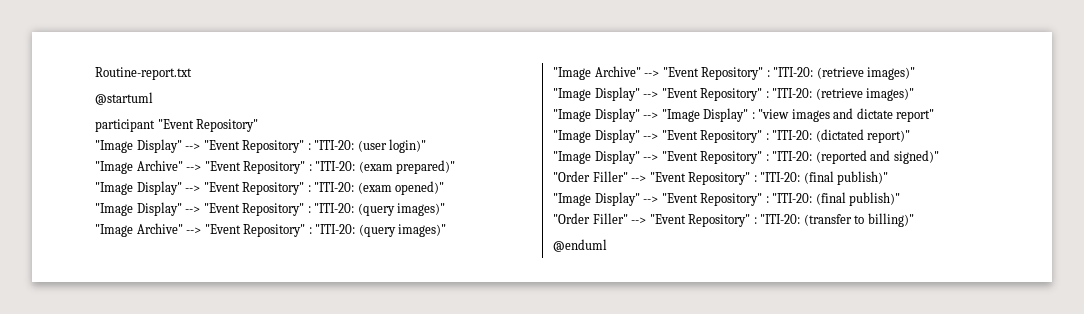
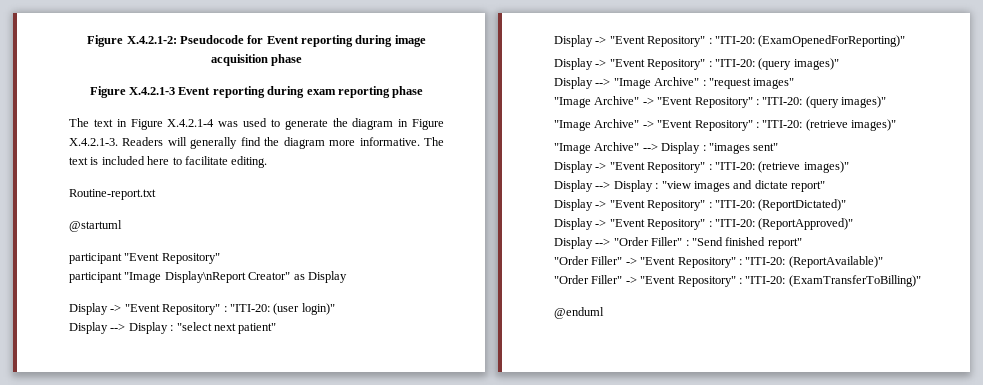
+ Figure X.4.2.1-2: Pseudocode for Event reporting during image acquisition phase
+ Figure X.4.2.1-3 Event reporting during exam reporting phase
+ The text in Figure X.4.2.1-4 was used to generate the diagram in Figure X.4.2.1-3. Readers will generally find the diagram more informative. The text is included here to facilitate editing.
- "Image Display" --> "Event Repository" : "ITI-20: (user login)"
+ participant "Image Display\nReport Creator" as Display
+ Display -> "Event Repository" : "ITI-20: (user login)"
- "Image Archive" --> "Event Repository" : "ITI-20: (exam prepared)"
- "Image Display" --> "Event Repository" : "ITI-20: (exam opened)"
- "Image Display" --> "Event Repository" : "ITI-20: (query images)"
- "Image Archive" --> "Event Repository" : "ITI-20: (query images)"
- "Image Archive" --> "Event Repository" : "ITI-20: (retrieve images)"
- "Image Display" --> "Event Repository" : "ITI-20: (retrieve images)"
- "Image Display" --> "Image Display" : "view images and dictate report"
+ Display --> Display : "select next patient"
+ Display -> "Event Repository" : "ITI-20: (ExamOpenedForReporting)"
+ Display -> "Event Repository" : "ITI-20: (query images)"
+ Display --> "Image Archive" : "request images"
+ "Image Archive" -> "Event Repository" : "ITI-20: (query images)"
+ "Image Archive" -> "Event Repository" : "ITI-20: (retrieve images)"
+ "Image Archive" --> Display : "images sent"
+ Display -> "Event Repository" : "ITI-20: (retrieve images)"
+ Display --> Display : "view images and dictate report"
- "Image Display" --> "Event Repository" : "ITI-20: (dictated report)"
- "Image Display" --> "Event Repository" : "ITI-20: (reported and signed)"
- "Order Filler" --> "Event Repository" : "ITI-20: (final publish)"
- "Image Display" --> "Event Repository" : "ITI-20: (final publish)"
- "Order Filler" --> "Event Repository" : "ITI-20: (transfer to billing)"
+ Display -> "Event Repository" : "ITI-20: (ReportDictated)"
+ Display -> "Event Repository" : "ITI-20: (ReportApproved)"
+ Display --> "Order Filler" : "Send finished report"
+ "Order Filler" -> "Event Repository" : "ITI-20: (ReportAvailable)"
+ "Order Filler" -> "Event Repository" : "ITI-20: (ExamTransferToBilling)"

